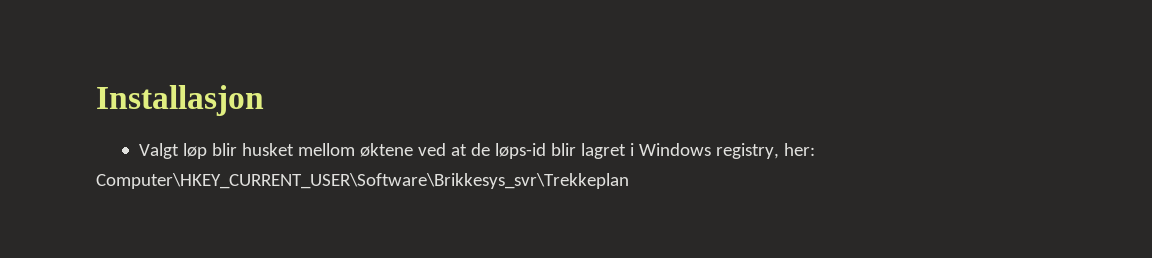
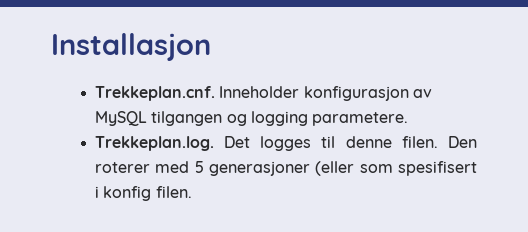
- Valgt løp blir husket mellom øktene ved at de løps-id blir lagret i Windows registry, her:
- Computer\HKEY_CURRENT_USER\Software\Brikkesys_svr\Trekkeplan
+ Trekkeplan.cnf. Inneholder konfigurasjon av MySQL tilgangen og logging parametere.
+ Trekkeplan.log. Det logges til denne filen. Den roterer med 5 generasjoner (eller som spesifisert i konfig filen.

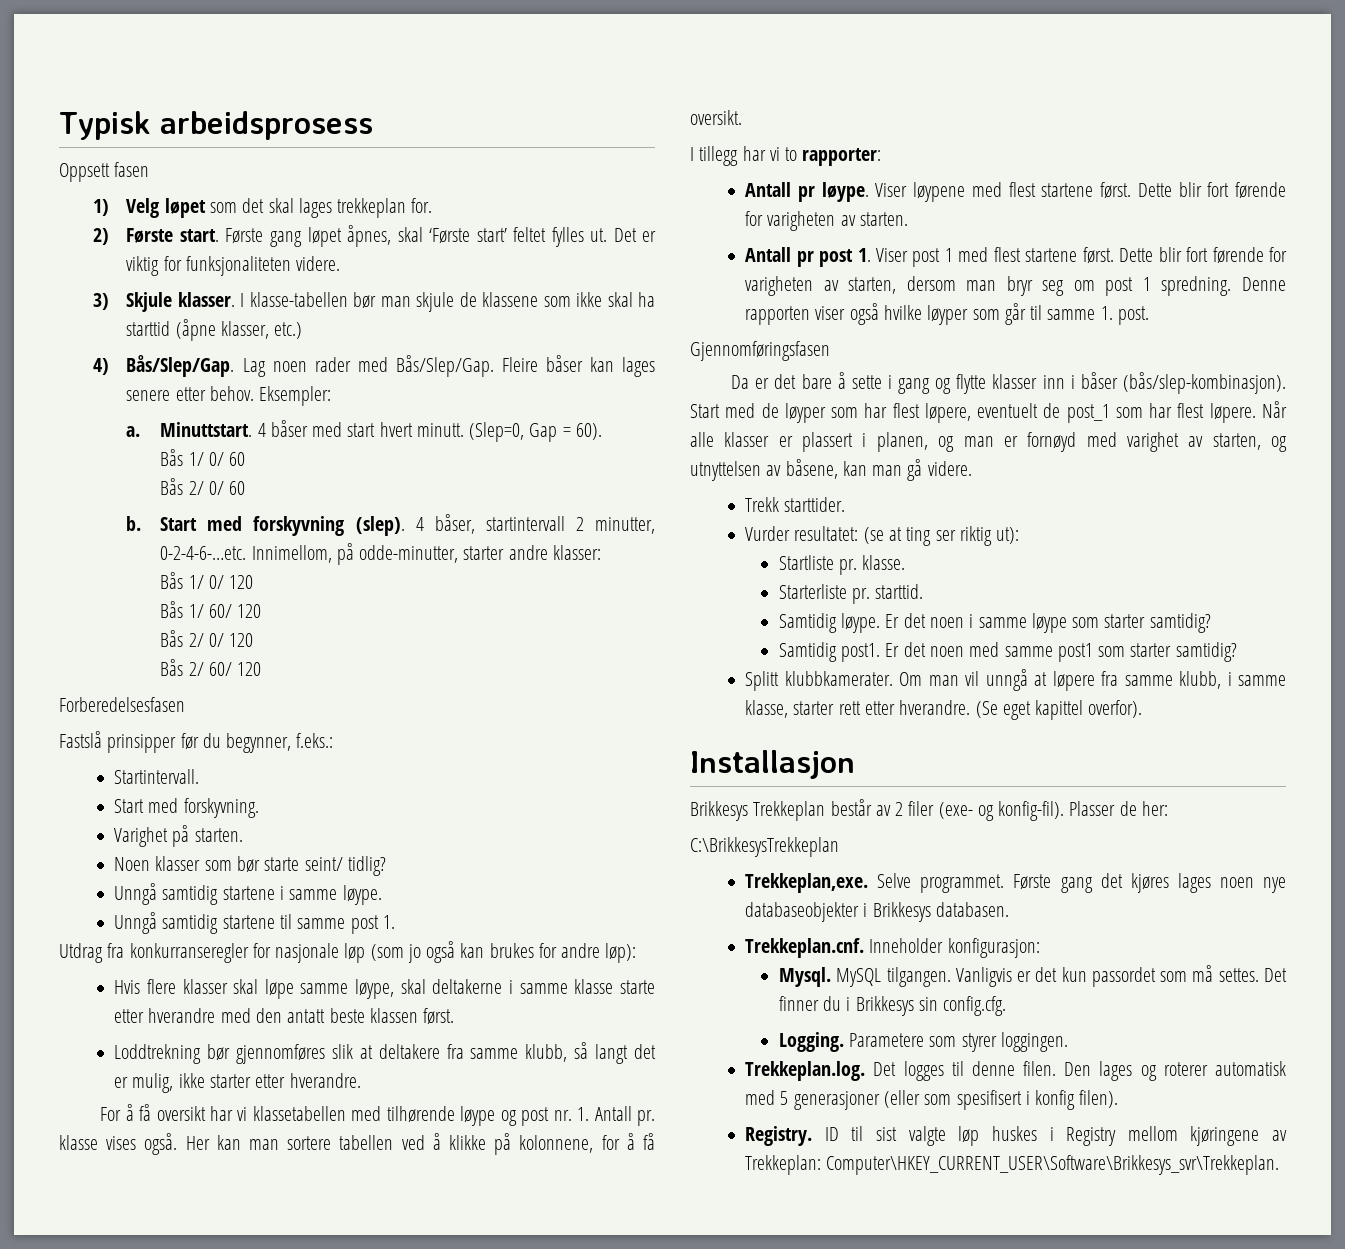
+ Typisk arbeidsprosess
+ Oppsett fasen
+ 1) Velg løpet som det skal lages trekkeplan for.
+ 2) Første start. Første gang løpet åpnes, skal ‘Første start’ feltet fylles ut. Det er viktig for funksjonaliteten videre.
+ 3) Skjule klasser. I klasse-tabellen bør man skjule de klassene som ikke skal ha starttid (åpne klasser, etc.)
+ 4) Bås/Slep/Gap. Lag noen rader med Bås/Slep/Gap. Fleire båser kan lages senere etter behov. Eksempler:
+ a. Minuttstart. 4 båser med start hvert minutt. (Slep=0, Gap = 60).
+ Bås 1/ 0/ 60
+ Bås 2/ 0/ 60
+ b. Start med forskyvning (slep). 4 båser, startintervall 2 minutter, 0-2-4-6-…etc. Innimellom, på odde-minutter, starter andre klasser:
+ Bås 1/ 0/ 120
+ Bås 1/ 60/ 120
+ Bås 2/ 0/ 120
+ Bås 2/ 60/ 120
+ Forberedelsesfasen
+ Fastslå prinsipper før du begynner, f.eks.:
+ Startintervall.
+ Start med forskyvning.
+ Varighet på starten.
+ Noen klasser som bør starte seint/ tidlig?
+ Unngå samtidig startene i samme løype.
+ Unngå samtidig startene til samme post 1.
+ Utdrag fra konkurranseregler for nasjonale løp (som jo også kan brukes for andre løp):
+ Hvis flere klasser skal løpe samme løype, skal deltakerne i samme klasse starte etter hverandre med den antatt beste klassen først.
+ Loddtrekning bør gjennomføres slik at deltakere fra samme klubb, så langt det er mulig, ikke starter etter hverandre.
+ For å få oversikt har vi klassetabellen med tilhørende løype og post nr. 1. Antall pr. klasse vises også. Her kan man sortere tabellen ved å klikke på kolonnene, for å få oversikt.
+ I tillegg har vi to rapporter:
+ Antall pr løype. Viser løypene med flest startene først. Dette blir fort førende for varigheten av starten.
+ Antall pr post 1. Viser post 1 med flest startene først. Dette blir fort førende for varigheten av starten, dersom man bryr seg om post 1 spredning. Denne rapporten viser også hvilke løyper som går til samme 1. post.
+ Gjennomføringsfasen
+ Da er det bare å sette i gang og flytte klasser inn i båser (bås/slep-kombinasjon). Start med de løyper som har flest løpere, eventuelt de post_1 som har flest løpere. Når alle klasser er plassert i planen, og man er fornøyd med varighet av starten, og utnyttelsen av båsene, kan man gå videre.
+ Trekk starttider.
+ Vurder resultatet: (se at ting ser riktig ut):
+ Startliste pr. klasse.
+ Starterliste pr. starttid.
+ Samtidig løype. Er det noen i samme løype som starter samtidig?
+ Samtidig post1. Er det noen med samme post1 som starter samtidig?
+ Splitt klubbkamerater. Om man vil unngå at løpere fra samme klubb, i samme klasse, starter rett etter hverandre. (Se eget kapittel overfor).
  Installasjon
- Trekkeplan.cnf. Inneholder konfigurasjon av MySQL tilgangen og logging parametere.
+ Brikkesys Trekkeplan består av 2 filer (exe- og konfig-fil). Plasser de her:
+ C:\BrikkesysTrekkeplan
+ Trekkeplan,exe. Selve programmet. Første gang det kjøres lages noen nye databaseobjekter i Brikkesys databasen.
+ Trekkeplan.cnf. Inneholder konfigurasjon:
+ Mysql. MySQL tilgangen. Vanligvis er det kun passordet som må settes. Det finner du i Brikkesys sin config.cfg.
+ Logging. Parametere som styrer loggingen.
- Den roterer med 5 generasjoner (eller som spesifisert i konfig filen.
+ Den lages og roterer automatisk med 5 generasjoner (eller som spesifisert i konfig filen).
+ Registry. ID til sist valgte løp huskes i Registry mellom kjøringene av Trekkeplan: Computer\HKEY_CURRENT_USER\Software\Brikkesys_svr\Trekkeplan.

